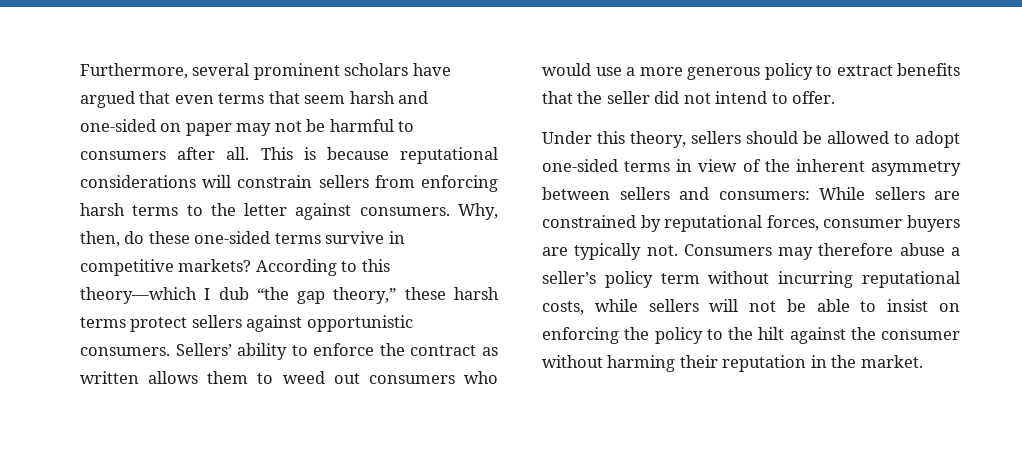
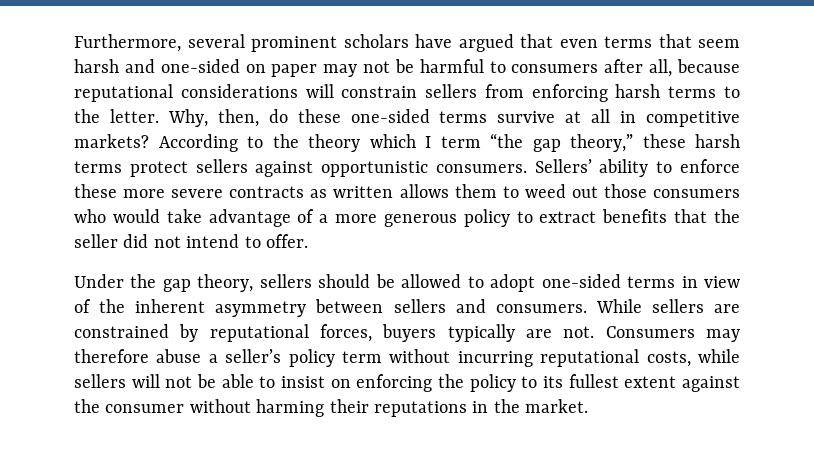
- Furthermore, several prominent scholars have argued that even terms that seem harsh and one-sided on paper may not be harmful to consumers after all. This is because reputational considerations will constrain sellers from enforcing harsh terms to the letter against consumers.
+ Furthermore, several prominent scholars have argued that even terms that seem harsh and one-sided on paper may not be harmful to consumers after all, because reputational considerations will constrain sellers from enforcing harsh terms to the letter.
- Why, then, do these one-sided terms survive in competitive markets?
+ Why, then, do these one-sided terms survive at all in competitive markets?
- According to this theory—which I dub “the gap theory,” these harsh terms protect sellers against opportunistic consumers.
+ According to the theory which I term “the gap theory,” these harsh terms protect sellers against opportunistic consumers.
- Sellers’ ability to enforce the contract as written allows them to weed out consumers who would use a more generous policy to extract benefits that the seller did not intend to offer.
+ Sellers’ ability to enforce these more severe contracts as written allows them to weed out those consumers who would take advantage of a more generous policy to extract benefits that the seller did not intend to offer.
- Under this theory, sellers should be allowed to adopt one-sided terms in view of the inherent asymmetry between sellers and consumers: While sellers are constrained by reputational forces, consumer buyers are typically not.
+ Under the gap theory, sellers should be allowed to adopt one-sided terms in view of the inherent asymmetry between sellers and consumers. While sellers are constrained by reputational forces, buyers typically are not.
- Consumers may therefore abuse a seller’s policy term without incurring reputational costs, while sellers will not be able to insist on enforcing the policy to the hilt against the consumer without harming their reputation in the market.
+ Consumers may therefore abuse a seller’s policy term without incurring reputational costs, while sellers will not be able to insist on enforcing the policy to its fullest extent against the consumer without harming their reputations in the market.

